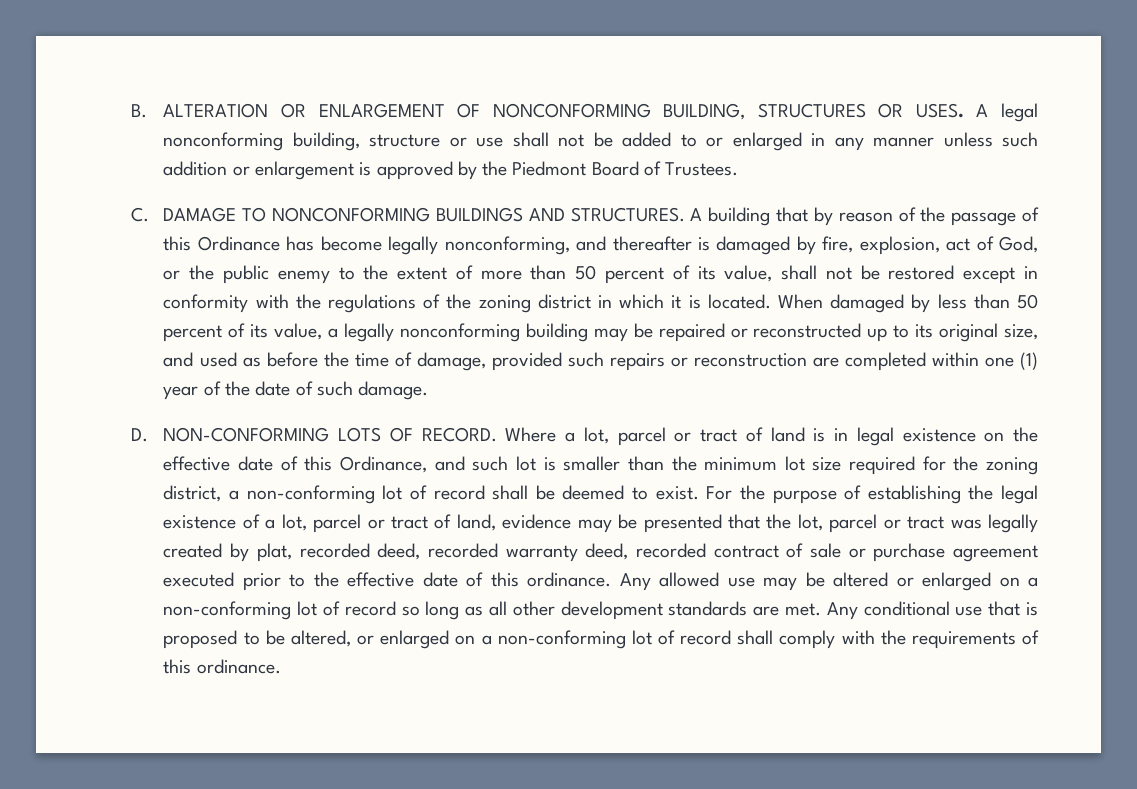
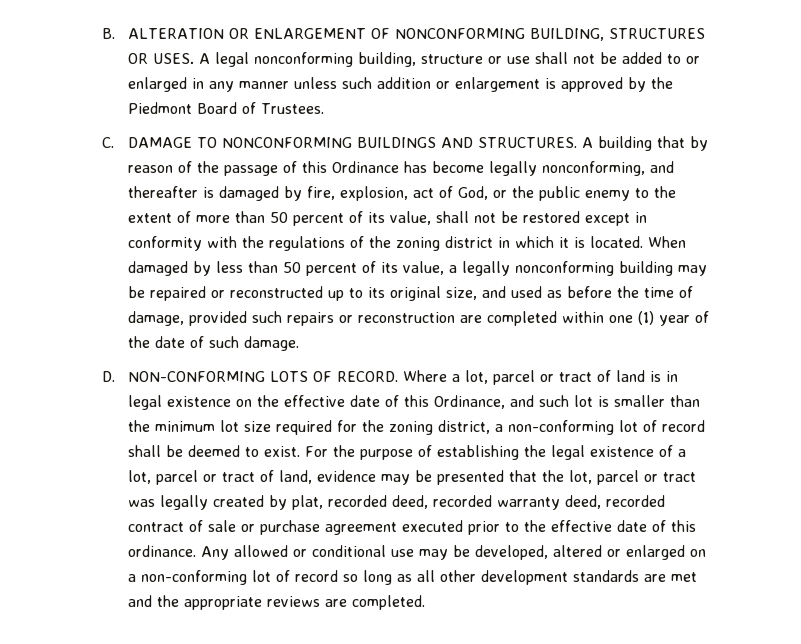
- Any allowed use may be altered or enlarged on a non-conforming lot of record so long as all other development standards are met. Any conditional use that is proposed to be altered, or enlarged on a non-conforming lot of record shall comply with the requirements of this ordinance.
+ Any allowed or conditional use may be developed, altered or enlarged on a non-conforming lot of record so long as all other development standards are met and the appropriate reviews are completed.

